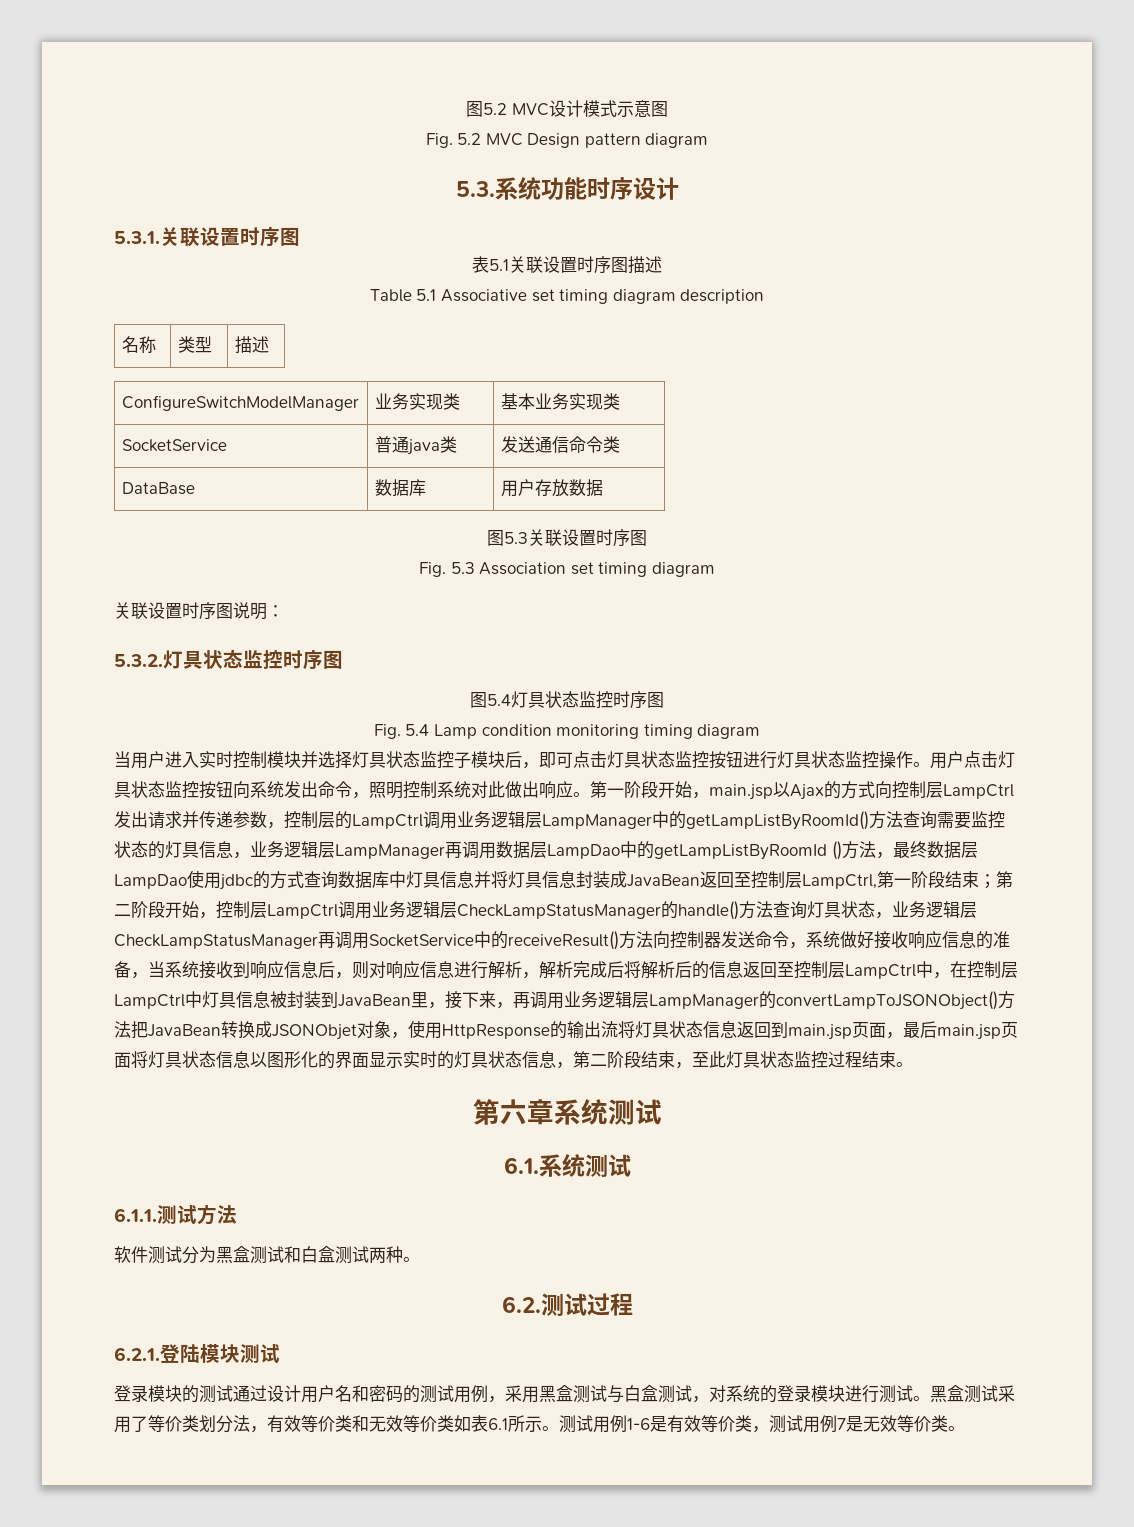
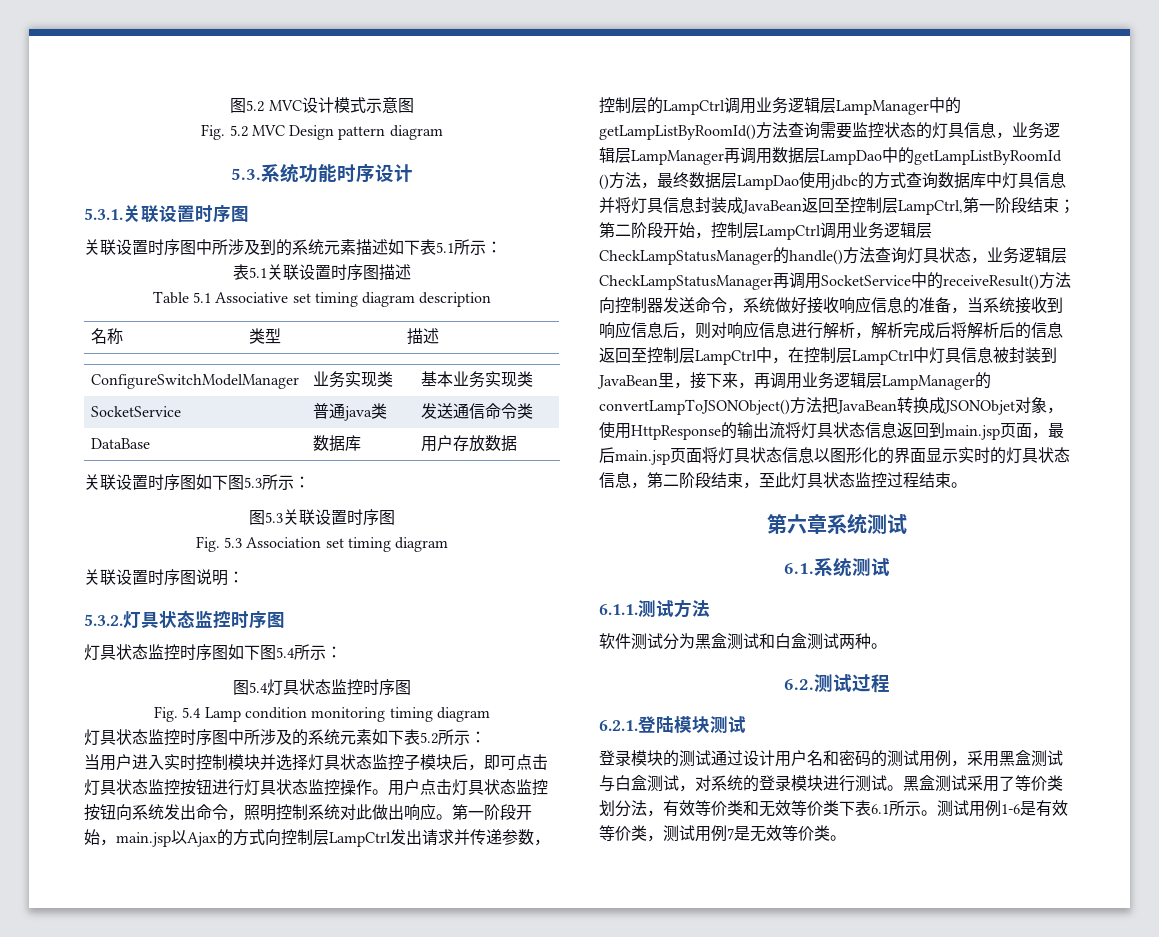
+ 关联设置时序图中所涉及到的系统元素描述如下表5.1所示：
+ 关联设置时序图如下图5.3所示：
+ 灯具状态监控时序图如下图5.4所示：
+ 灯具状态监控时序图中所涉及的系统元素如下表5.2所示：
- 黑盒测试采用了等价类划分法，有效等价类和无效等价类如表6.1所示。
+ 黑盒测试采用了等价类划分法，有效等价类和无效等价类下表6.1所示。

